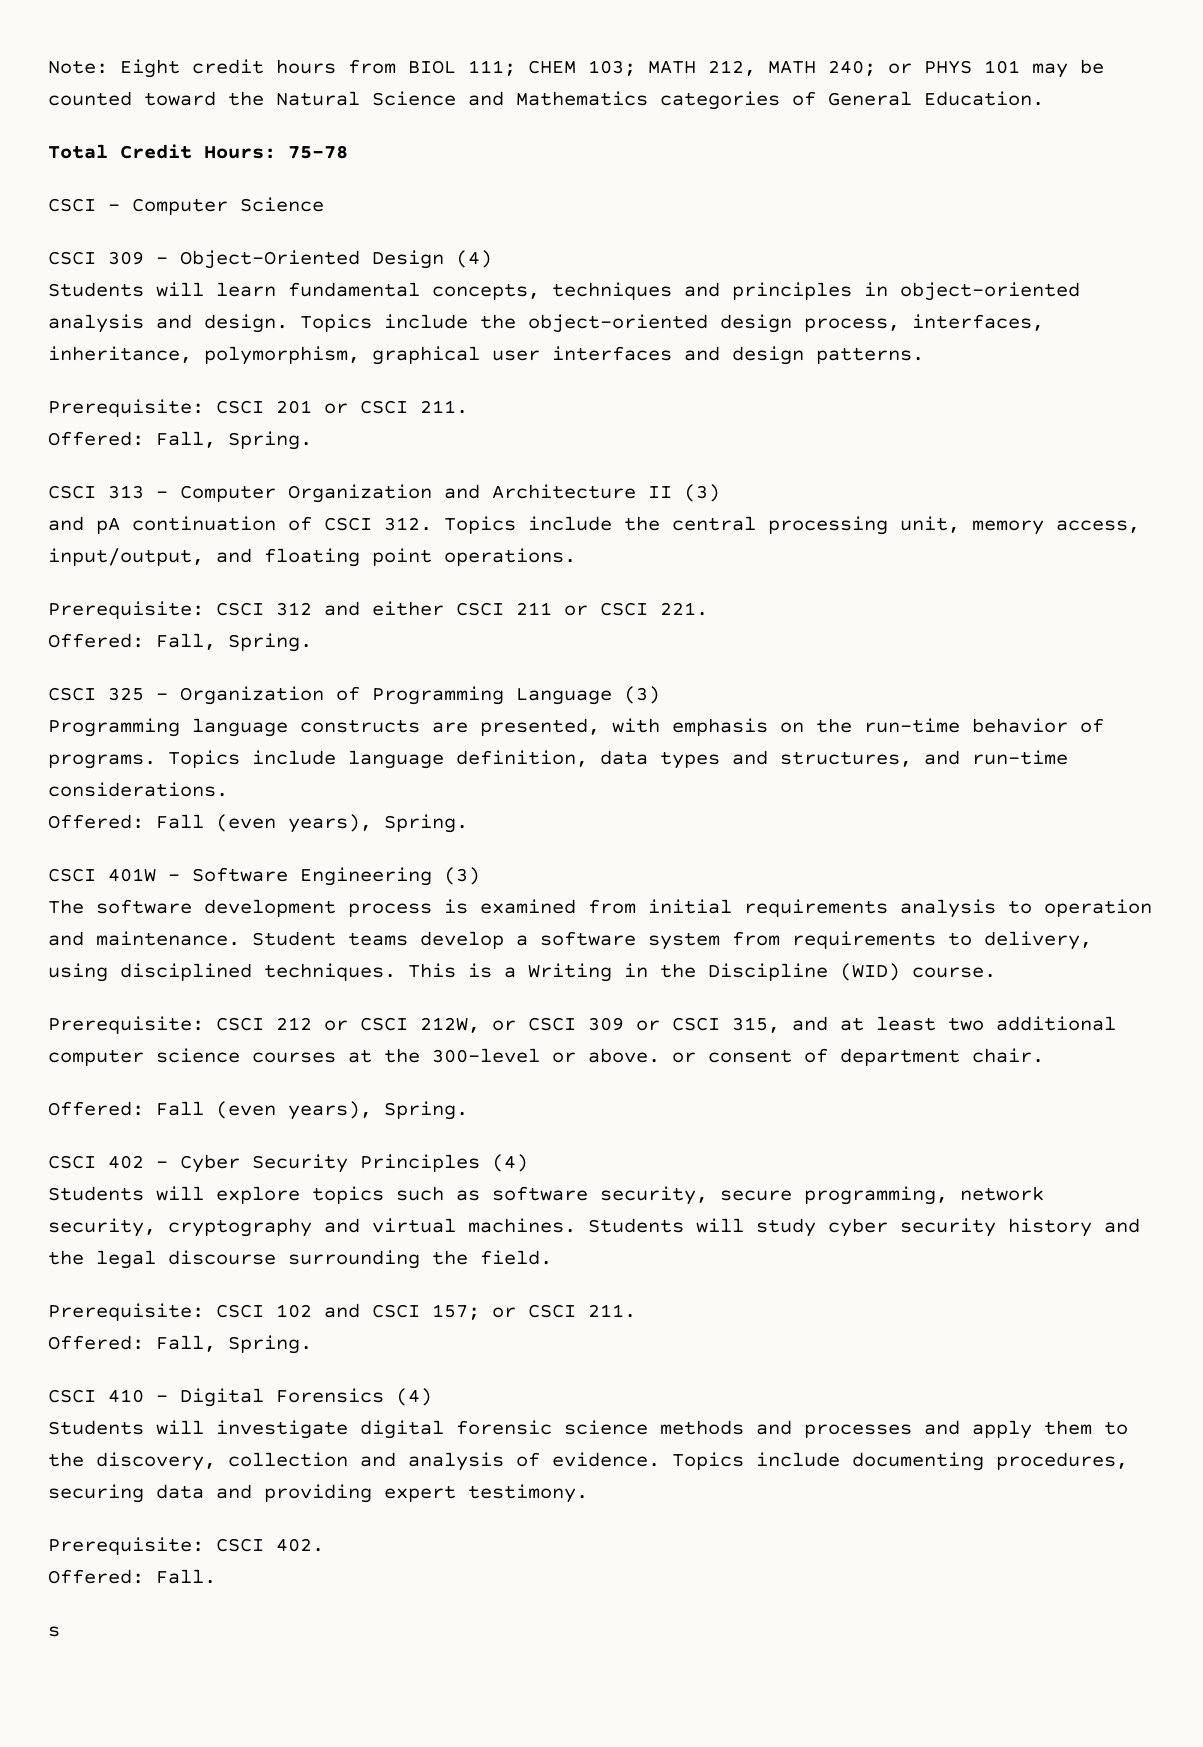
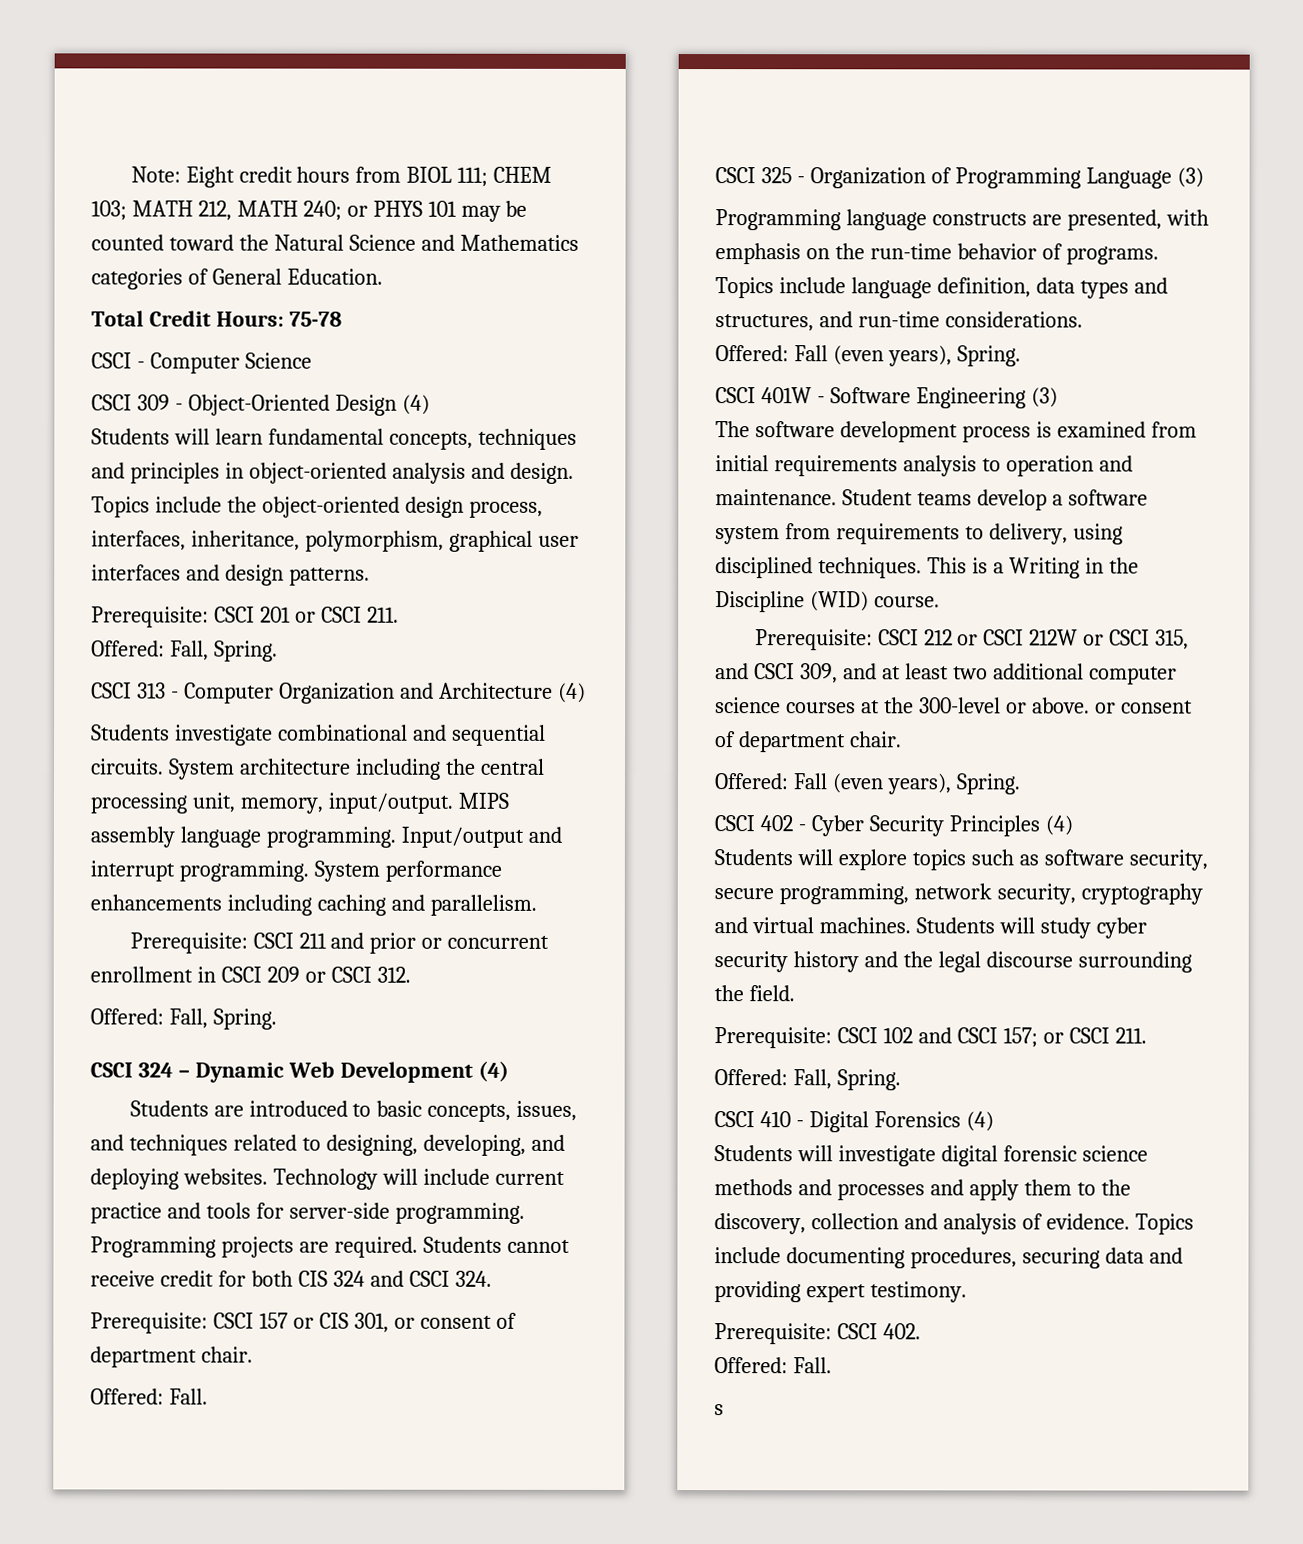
- CSCI 313 - Computer Organization and Architecture II (3)
- and pA continuation of CSCI 312. Topics include the central processing unit, memory access, input/output, and floating point operations.
- Prerequisite: CSCI 312 and either CSCI 211 or CSCI 221.
+ CSCI 313 - Computer Organization and Architecture (4)
+ Students investigate combinational and sequential circuits. System architecture including the central processing unit, memory, input/output. MIPS assembly language programming. Input/output and interrupt programming. System performance enhancements including caching and parallelism.
+ Prerequisite: CSCI 211 and prior or concurrent enrollment in CSCI 209 or CSCI 312.
  Offered: Fall, Spring.
+ CSCI 324 – Dynamic Web Development (4)
+ Students are introduced to basic concepts, issues, and techniques related to designing, developing, and deploying websites. Technology will include current practice and tools for server-side programming. Programming projects are required. Students cannot receive credit for both CIS 324 and CSCI 324.
+ Prerequisite: CSCI 157 or CIS 301, or consent of department chair.
+ Offered: Fall.
- Prerequisite: CSCI 212 or CSCI 212W, or CSCI 309 or CSCI 315, and at least two additional computer science courses at the 300-level or above. or consent of department chair.
+ Prerequisite: CSCI 212 or CSCI 212W or CSCI 315, and CSCI 309, and at least two additional computer science courses at the 300-level or above. or consent of department chair.

